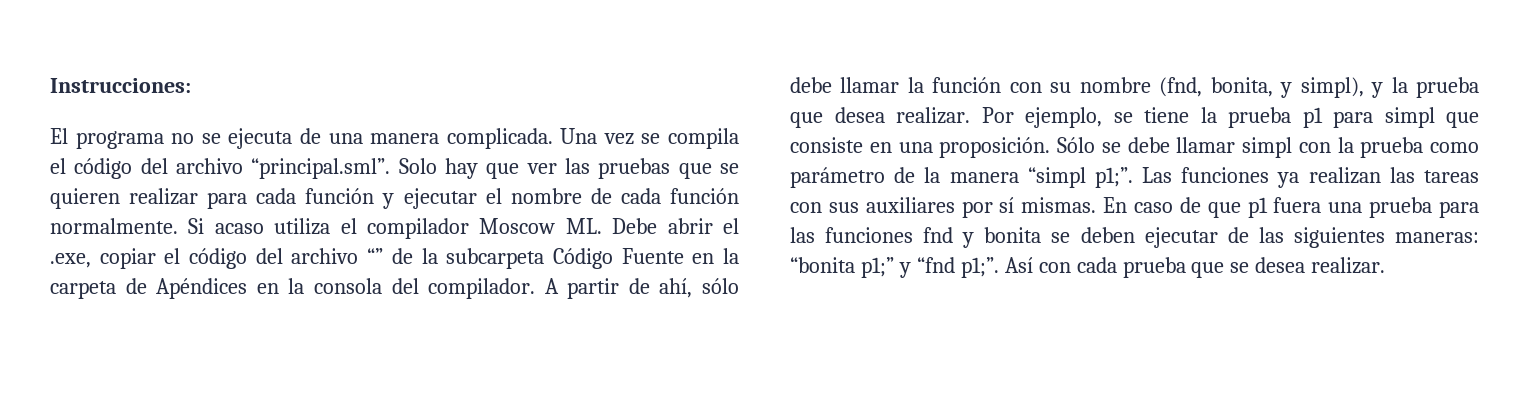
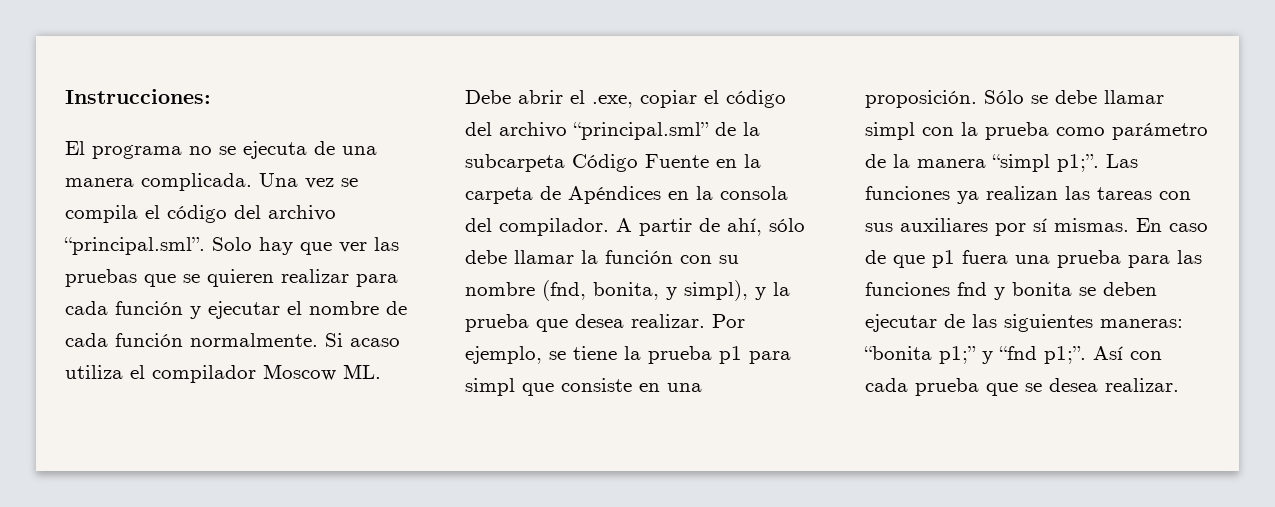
- Si acaso utiliza el compilador Moscow ML. Debe abrir el .exe, copiar el código del archivo “” de la subcarpeta Código Fuente en la carpeta de Apéndices en la consola del compilador.
+ Si acaso utiliza el compilador Moscow ML. Debe abrir el .exe, copiar el código del archivo “principal.sml” de la subcarpeta Código Fuente en la carpeta de Apéndices en la consola del compilador.

